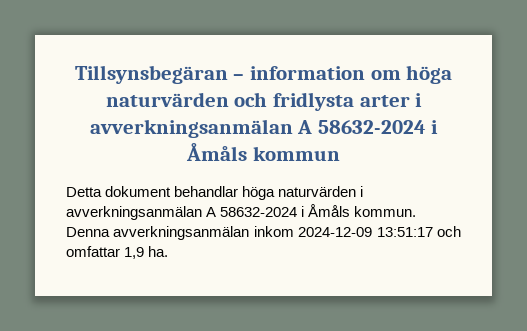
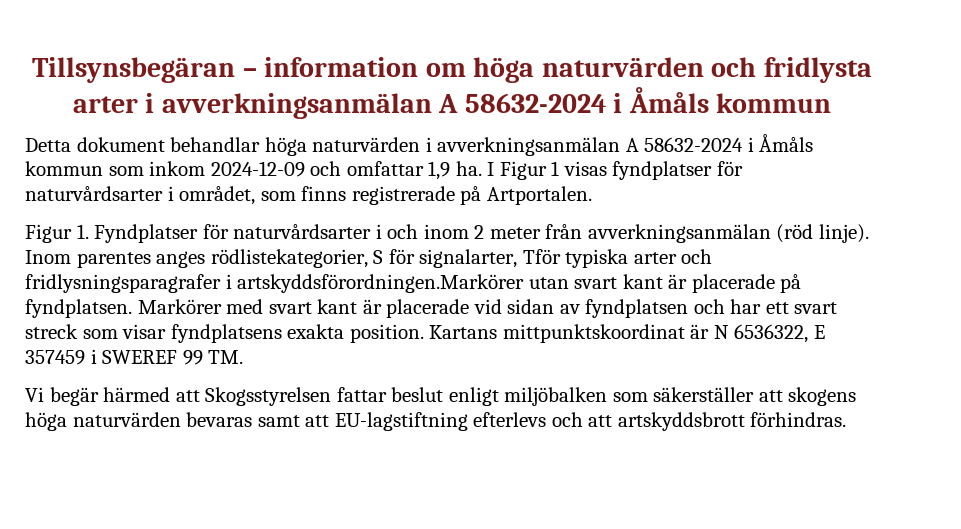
- Detta dokument behandlar höga naturvärden i avverkningsanmälan A 58632-2024 i Åmåls kommun. Denna avverkningsanmälan inkom 2024-12-09 13:51:17 och omfattar 1,9 ha.
+ Detta dokument behandlar höga naturvärden i avverkningsanmälan A 58632-2024 i Åmåls kommun som inkom 2024-12-09 och omfattar 1,9 ha.
+ I Figur 1 visas fyndplatser för naturvårdsarter i området, som finns registrerade på Artportalen.
+ Figur 1. Fyndplatser för naturvårdsarter i och inom 2 meter från avverkningsanmälan (röd linje). Inom parentes anges rödlistekategorier, S för signalarter, Tför typiska arter och fridlysningsparagrafer i artskyddsförordningen.Markörer utan svart kant är placerade på fyndplatsen. Markörer med svart kant är placerade vid sidan av fyndplatsen och har ett svart streck som visar fyndplatsens exakta position. Kartans mittpunktskoordinat är N 6536322, E 357459 i SWEREF 99 TM.
+ Vi begär härmed att Skogsstyrelsen fattar beslut enligt miljöbalken som säkerställer att skogens höga naturvärden bevaras samt att EU-lagstiftning efterlevs och att artskyddsbrott förhindras.

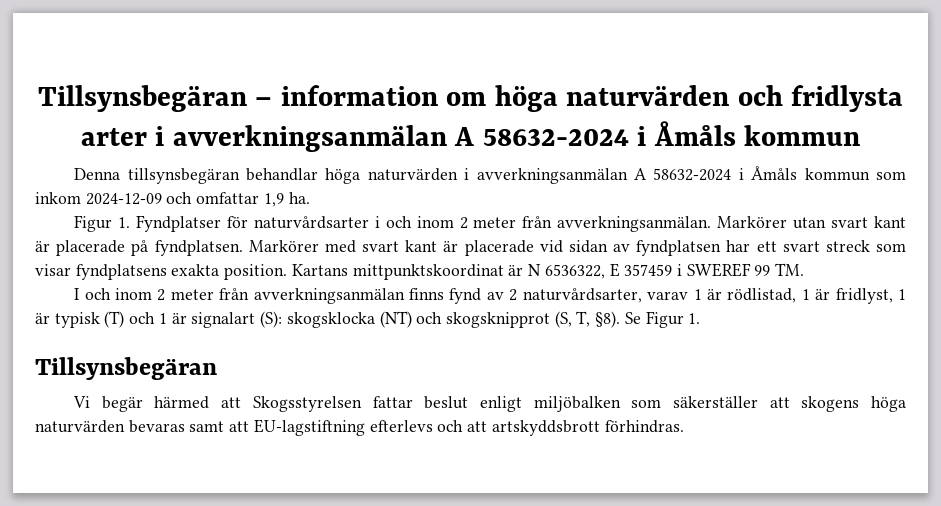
- Detta dokument behandlar höga naturvärden i avverkningsanmälan A 58632-2024 i Åmåls kommun som inkom 2024-12-09 och omfattar 1,9 ha. I Figur 1 visas fyndplatser för naturvårdsarter i området, som finns registrerade på Artportalen.
+ Denna tillsynsbegäran behandlar höga naturvärden i avverkningsanmälan A 58632-2024 i Åmåls kommun som inkom 2024-12-09 och omfattar 1,9 ha.
- Figur 1. Fyndplatser för naturvårdsarter i och inom 2 meter från avverkningsanmälan (röd linje). Inom parentes anges rödlistekategorier, S för signalarter, Tför typiska arter och fridlysningsparagrafer i artskyddsförordningen.Markörer utan svart kant är placerade på fyndplatsen.
+ Figur 1. Fyndplatser för naturvårdsarter i och inom 2 meter från avverkningsanmälan. Markörer utan svart kant är placerade på fyndplatsen.
- Markörer med svart kant är placerade vid sidan av fyndplatsen och har ett svart streck som visar fyndplatsens exakta position.
+ Markörer med svart kant är placerade vid sidan av fyndplatsen har ett svart streck som visar fyndplatsens exakta position.
+ I och inom 2 meter från avverkningsanmälan finns fynd av 2 naturvårdsarter, varav 1 är rödlistad, 1 är fridlyst, 1 är typisk (T) och 1 är signalart (S): skogsklocka (NT) och skogsknipprot (S, T, §8). Se Figur 1.
+ Tillsynsbegäran

